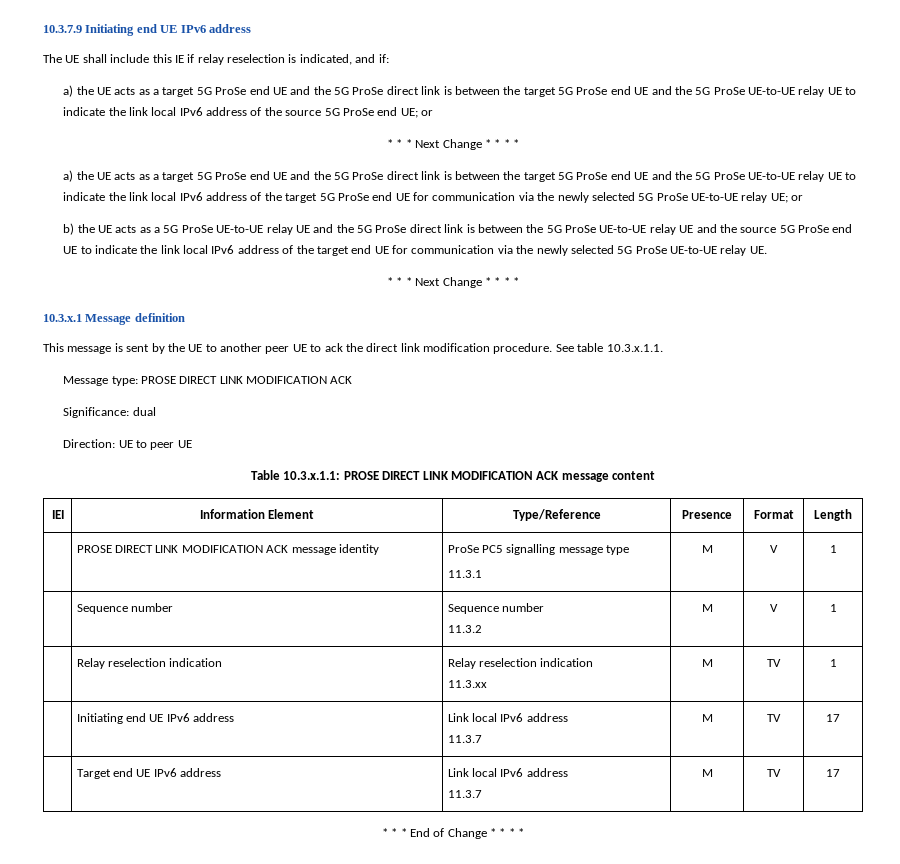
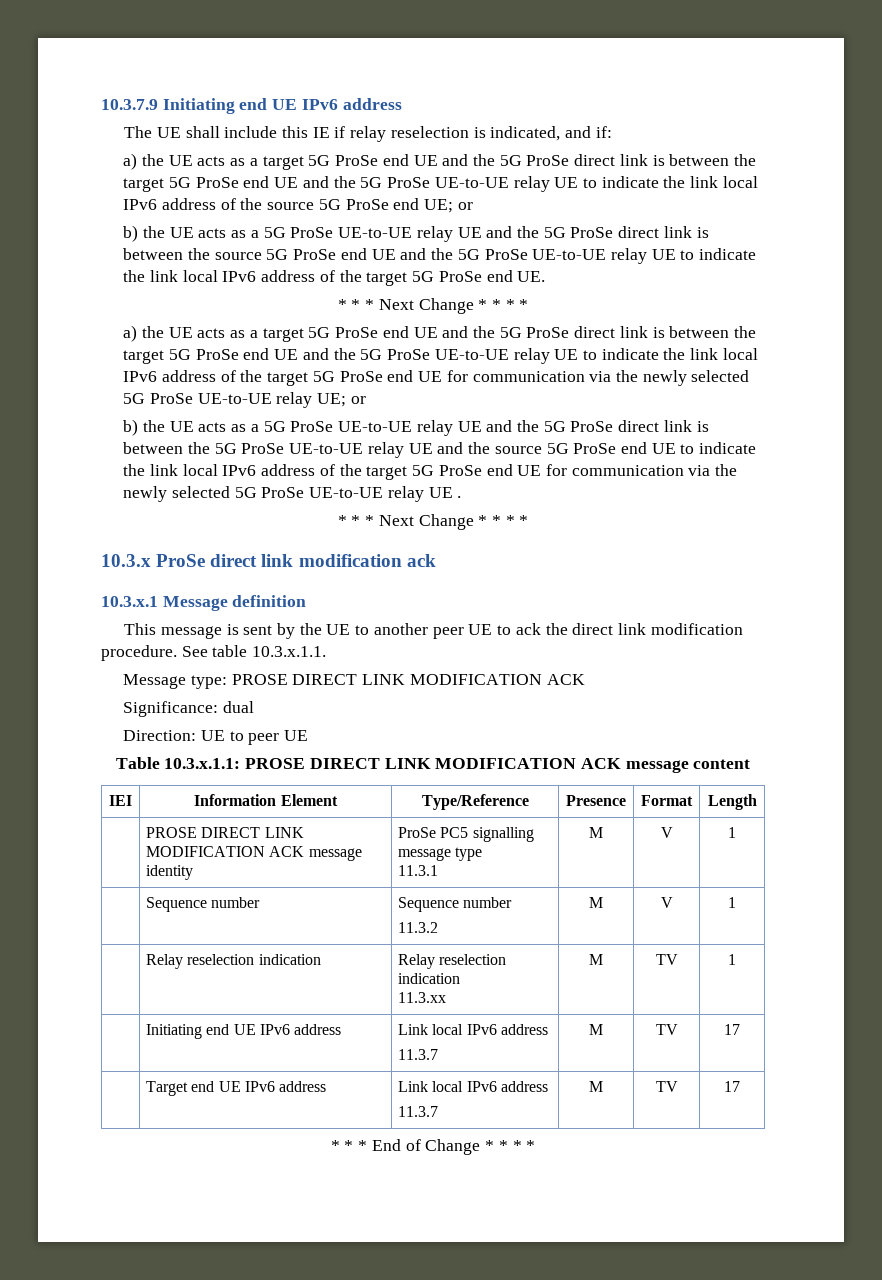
+ b) the UE acts as a 5G ProSe UE-to-UE relay UE and the 5G ProSe direct link is between the source 5G ProSe end UE and the 5G ProSe UE-to-UE relay UE to indicate the link local IPv6 address of the target 5G ProSe end UE.
- b) the UE acts as a 5G ProSe UE-to-UE relay UE and the 5G ProSe direct link is between the 5G ProSe UE-to-UE relay UE and the source 5G ProSe end UE to indicate the link local IPv6 address of the target end UE for communication via the newly selected 5G ProSe UE-to-UE relay UE.
+ b) the UE acts as a 5G ProSe UE-to-UE relay UE and the 5G ProSe direct link is between the 5G ProSe UE-to-UE relay UE and the source 5G ProSe end UE to indicate the link local IPv6 address of the target 5G ProSe end UE for communication via the newly selected 5G ProSe UE-to-UE relay UE .
  * * * Next Change * * * *
+ 10.3.x ProSe direct link modification ack

